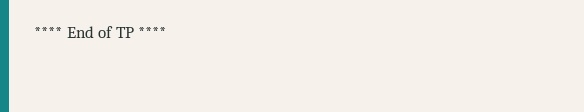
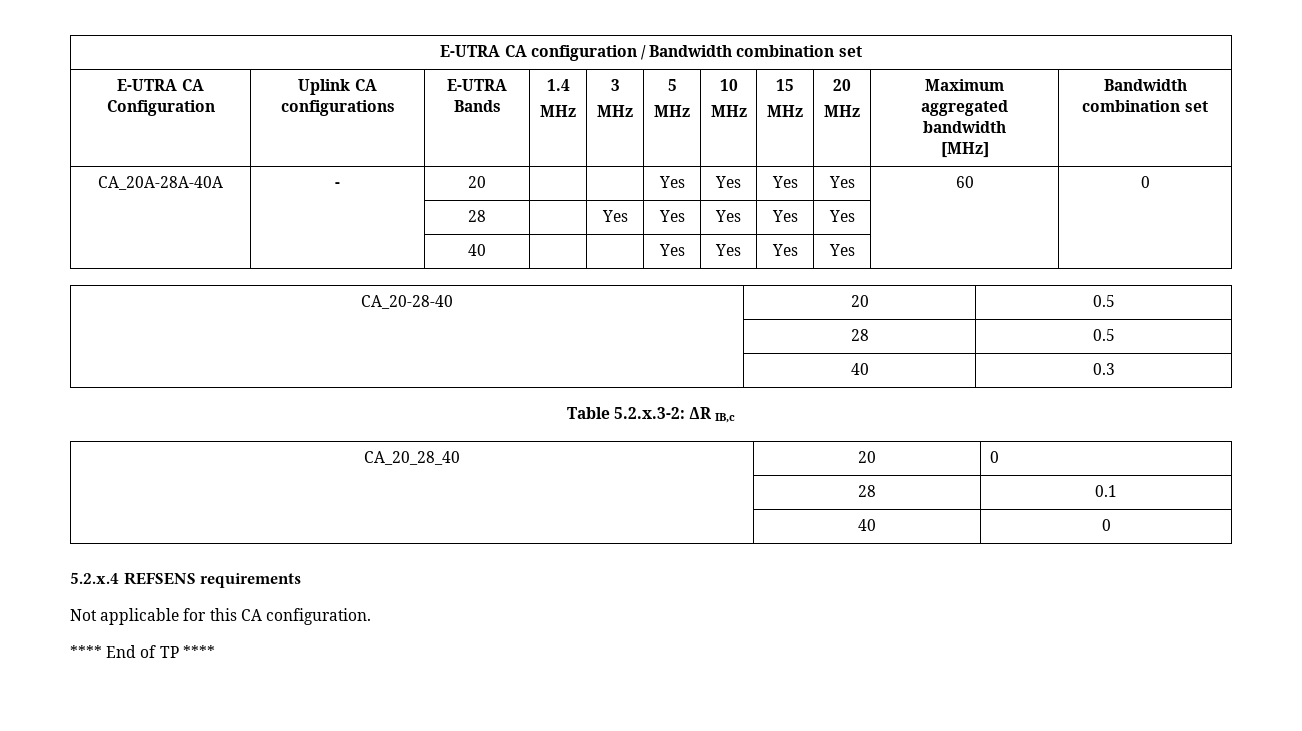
+ E-UTRA CA configuration / Bandwidth combination set
+ E-UTRA CA Configuration | Uplink CA configurations | E-UTRA Bands | 1.4
+ MHz | 3
+ MHz | 5
+ MHz | 10
+ MHz | 15
+ MHz | 20
+ MHz | Maximum aggregated bandwidth
+ [MHz] | Bandwidth combination set
+ CA_20A-28A-40A | - | 20 | | | Yes | Yes | Yes | Yes | 60 | 0
+ | | 28 | | Yes | Yes | Yes | Yes | Yes | |
+ | | 40 | | | Yes | Yes | Yes | Yes | |
+ CA_20-28-40 | 20 | 0.5
+ | 28 | 0.5
+ | 40 | 0.3
+ Table 5.2.x.3-2: ΔR IB,c
+ CA_20_28_40 | 20 | 0
+ | 28 | 0.1
+ | 40 | 0
+ 5.2.x.4 REFSENS requirements
+ Not applicable for this CA configuration.

